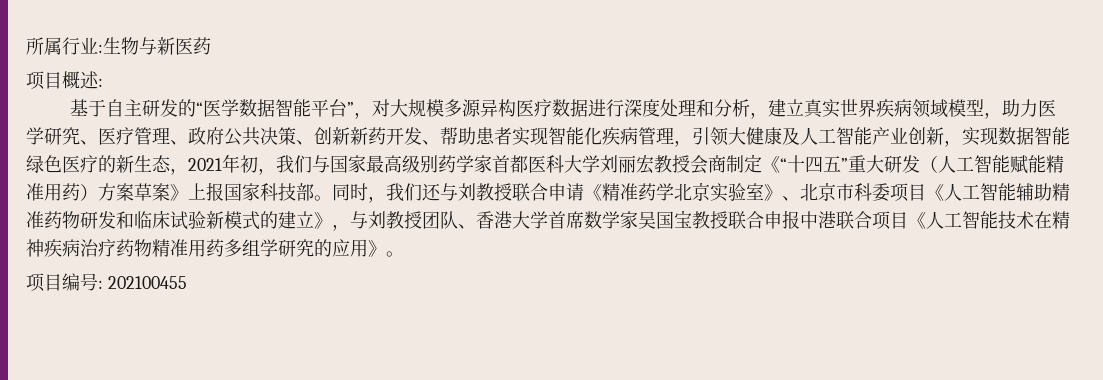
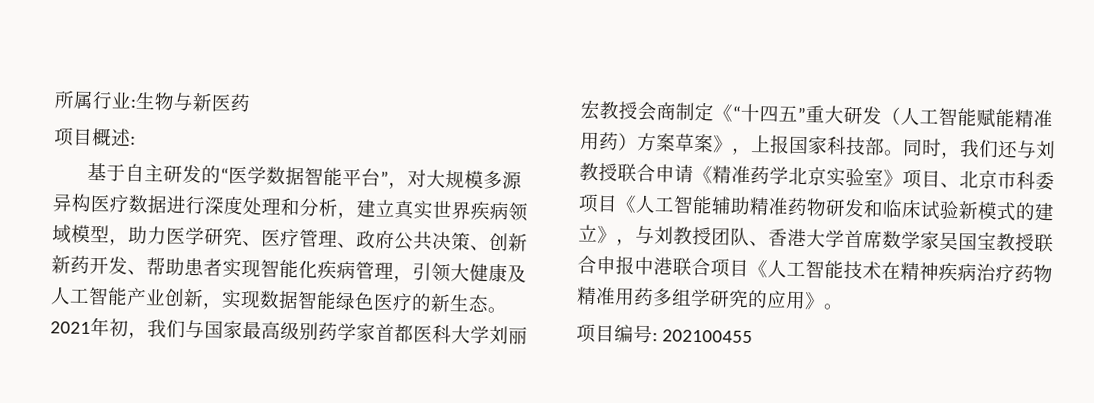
- 基于自主研发的“医学数据智能平台”，对大规模多源异构医疗数据进行深度处理和分析，建立真实世界疾病领域模型，助力医学研究、医疗管理、政府公共决策、创新新药开发、帮助患者实现智能化疾病管理，引领大健康及人工智能产业创新，实现数据智能绿色医疗的新生态，2021年初，我们与国家最高级别药学家首都医科大学刘丽宏教授会商制定《“十四五”重大研发（人工智能赋能精准用药）方案草案》上报国家科技部。
+ 基于自主研发的“医学数据智能平台”，对大规模多源异构医疗数据进行深度处理和分析，建立真实世界疾病领域模型，助力医学研究、医疗管理、政府公共决策、创新新药开发、帮助患者实现智能化疾病管理，引领大健康及人工智能产业创新，实现数据智能绿色医疗的新生态。2021年初，我们与国家最高级别药学家首都医科大学刘丽宏教授会商制定《“十四五”重大研发（人工智能赋能精准用药）方案草案》，上报国家科技部。
- 同时，我们还与刘教授联合申请《精准药学北京实验室》、北京市科委项目《人工智能辅助精准药物研发和临床试验新模式的建立》，与刘教授团队、香港大学首席数学家吴国宝教授联合申报中港联合项目《人工智能技术在精神疾病治疗药物精准用药多组学研究的应用》。
+ 同时，我们还与刘教授联合申请《精准药学北京实验室》项目、北京市科委项目《人工智能辅助精准药物研发和临床试验新模式的建立》，与刘教授团队、香港大学首席数学家吴国宝教授联合申报中港联合项目《人工智能技术在精神疾病治疗药物精准用药多组学研究的应用》。

